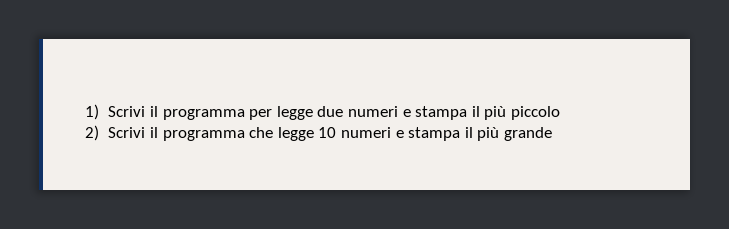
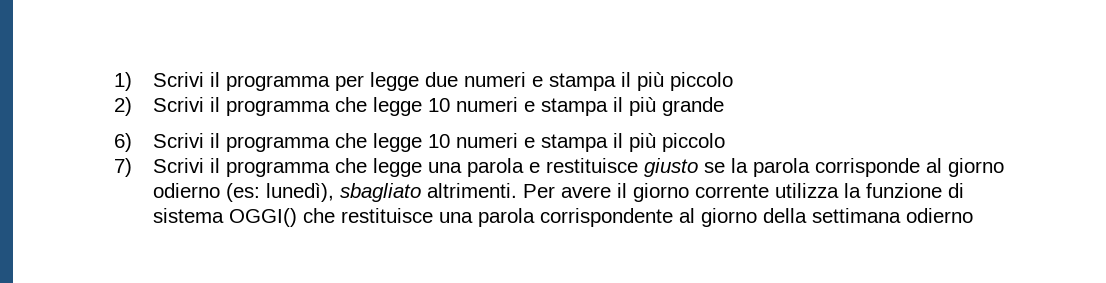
+ 6) Scrivi il programma che legge 10 numeri e stampa il più piccolo
+ 7) Scrivi il programma che legge una parola e restituisce giusto se la parola corrisponde al giorno odierno (es: lunedì), sbagliato altrimenti. Per avere il giorno corrente utilizza la funzione di sistema OGGI() che restituisce una parola corrispondente al giorno della settimana odierno

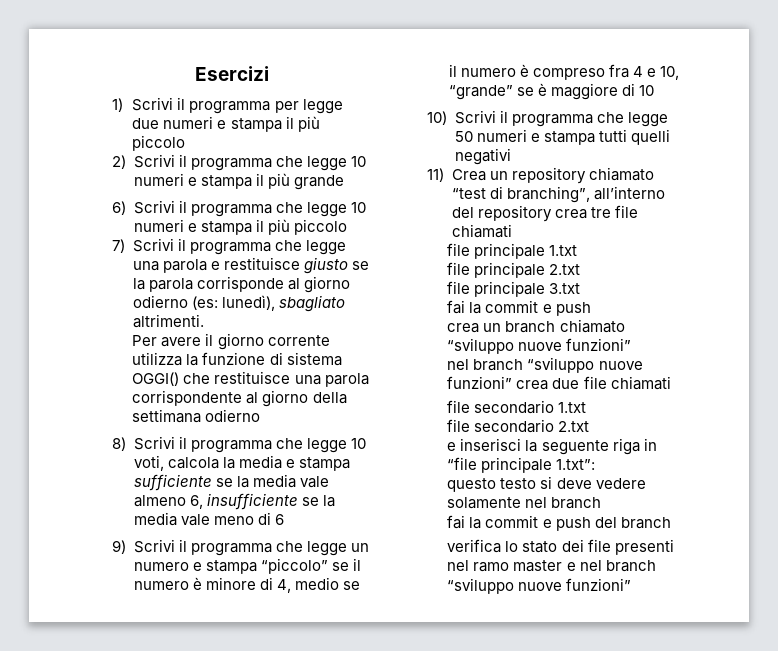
+ Esercizi
- 7) Scrivi il programma che legge una parola e restituisce giusto se la parola corrisponde al giorno odierno (es: lunedì), sbagliato altrimenti. Per avere il giorno corrente utilizza la funzione di sistema OGGI() che restituisce una parola corrispondente al giorno della settimana odierno
+ 7) Scrivi il programma che legge una parola e restituisce giusto se la parola corrisponde al giorno odierno (es: lunedì), sbagliato altrimenti.
+ Per avere il giorno corrente utilizza la funzione di sistema OGGI() che restituisce una parola corrispondente al giorno della settimana odierno
+ 8) Scrivi il programma che legge 10 voti, calcola la media e stampa sufficiente se la media vale almeno 6, insufficiente se la media vale meno di 6
+ 9) Scrivi il programma che legge un numero e stampa “piccolo” se il numero è minore di 4, medio se il numero è compreso fra 4 e 10, “grande” se è maggiore di 10
+ 10) Scrivi il programma che legge 50 numeri e stampa tutti quelli negativi
+ 11) Crea un repository chiamato “test di branching”, all’interno del repository crea tre file chiamati
+ file principale 1.txt
+ file principale 2.txt
+ file principale 3.txt
+ fai la commit e push
+ crea un branch chiamato “sviluppo nuove funzioni”
+ nel branch “sviluppo nuove funzioni” crea due file chiamati
+ file secondario 1.txt
+ file secondario 2.txt
+ e inserisci la seguente riga in “file principale 1.txt”:
+ questo testo si deve vedere solamente nel branch
+ fai la commit e push del branch
+ verifica lo stato dei file presenti nel ramo master e nel branch “sviluppo nuove funzioni”

